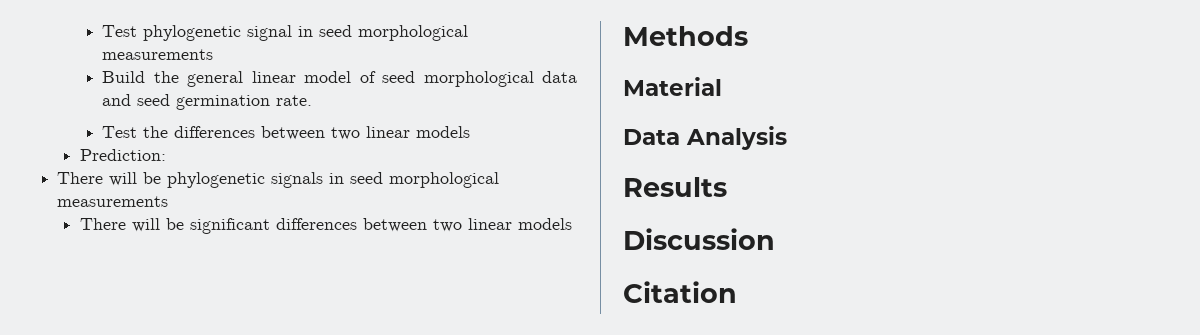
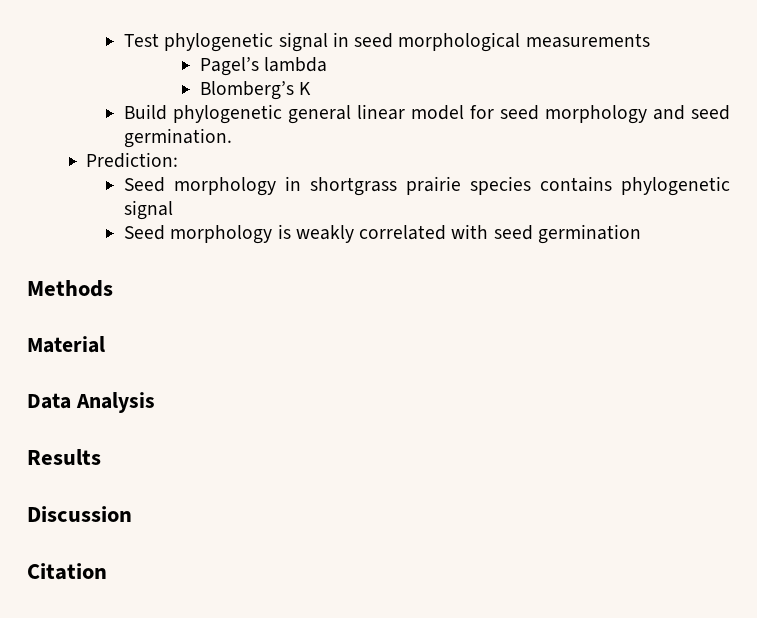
+ Pagel’s lambda
+ Blomberg’s K
- Build the general linear model of seed morphological data and seed germination rate.
- Test the differences between two linear models
+ Build phylogenetic general linear model for seed morphology and seed germination.
  Prediction:
- There will be phylogenetic signals in seed morphological measurements
- There will be significant differences between two linear models
+ Seed morphology in shortgrass prairie species contains phylogenetic signal
+ Seed morphology is weakly correlated with seed germination

